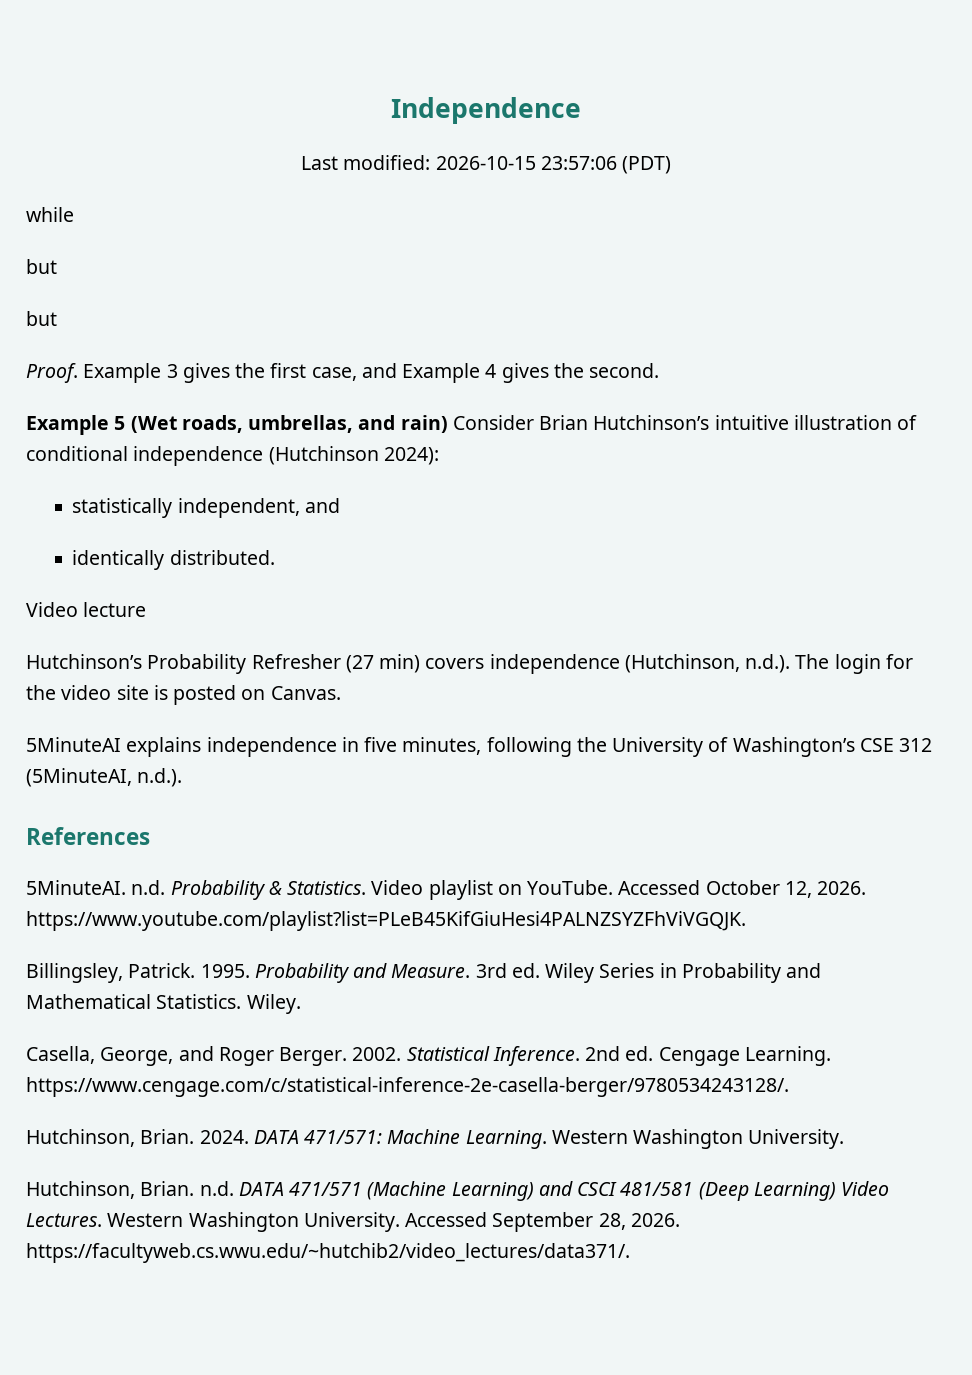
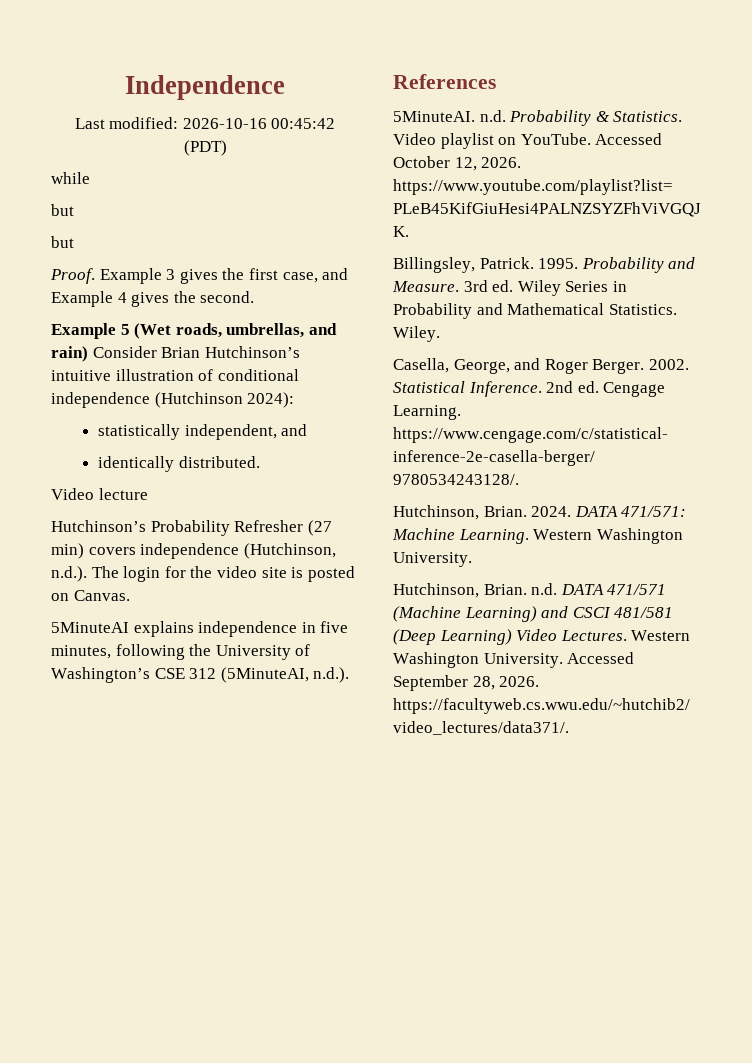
- Last modified: 2026-10-15 23:57:06 (PDT)
+ Last modified: 2026-10-16 00:45:42 (PDT)

